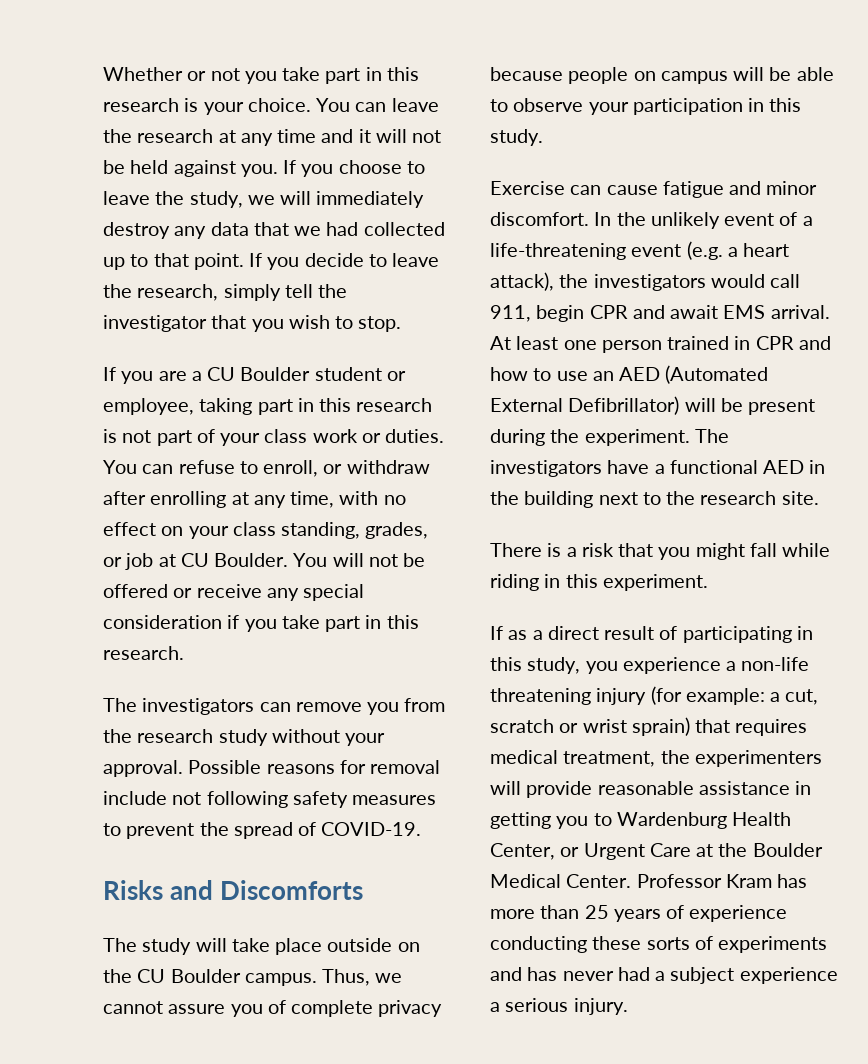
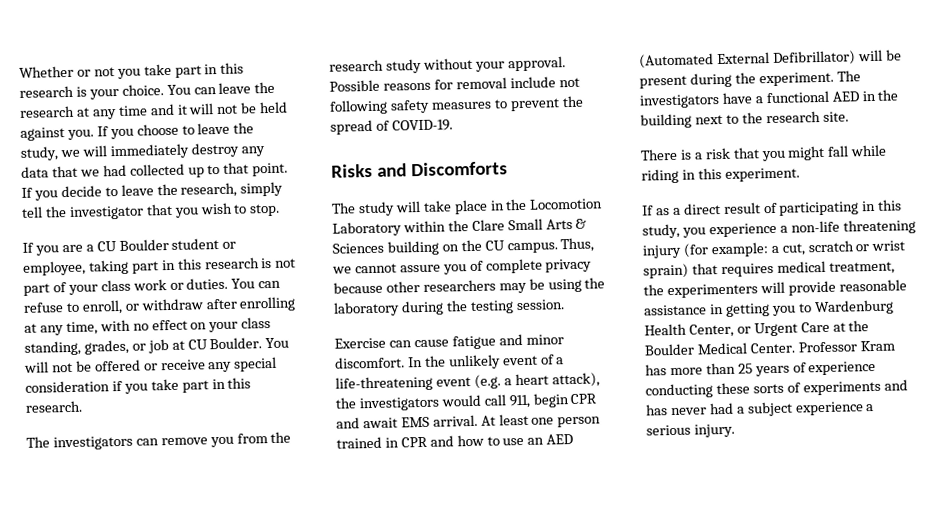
- The study will take place outside on the CU Boulder campus.
+ The study will take place in the Locomotion Laboratory within the Clare Small Arts & Sciences building on the CU campus.
- Thus, we cannot assure you of complete privacy because people on campus will be able to observe your participation in this study.
+ Thus, we cannot assure you of complete privacy because other researchers may be using the laboratory during the testing session.

